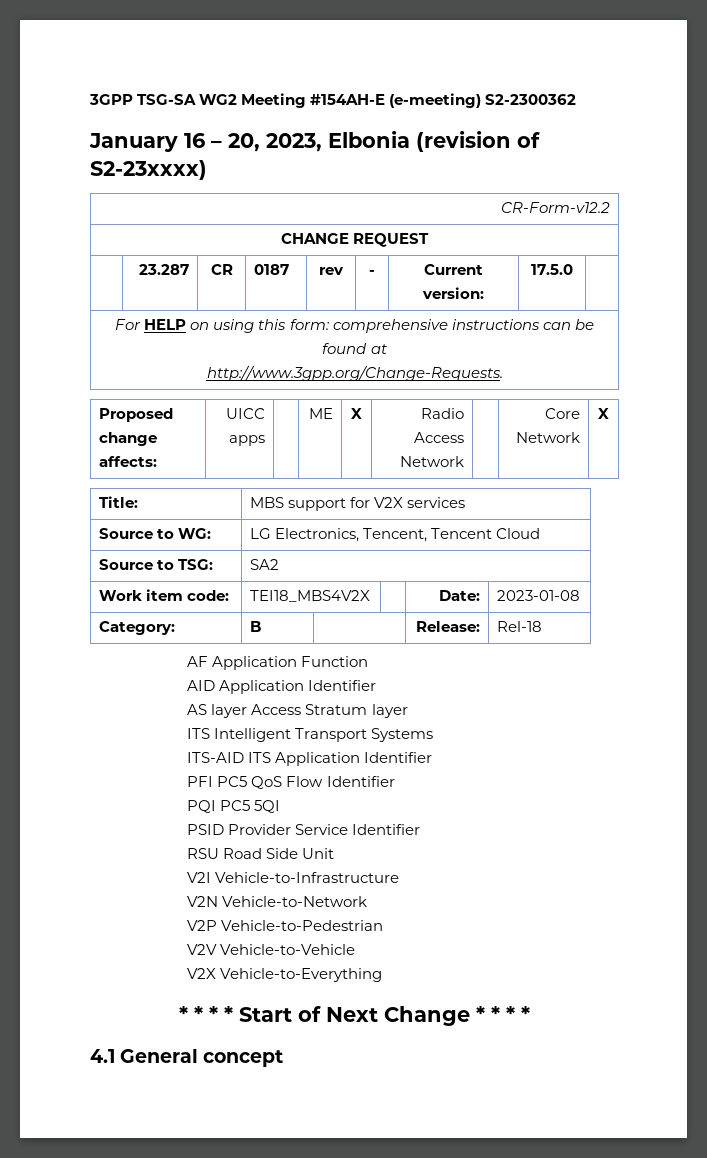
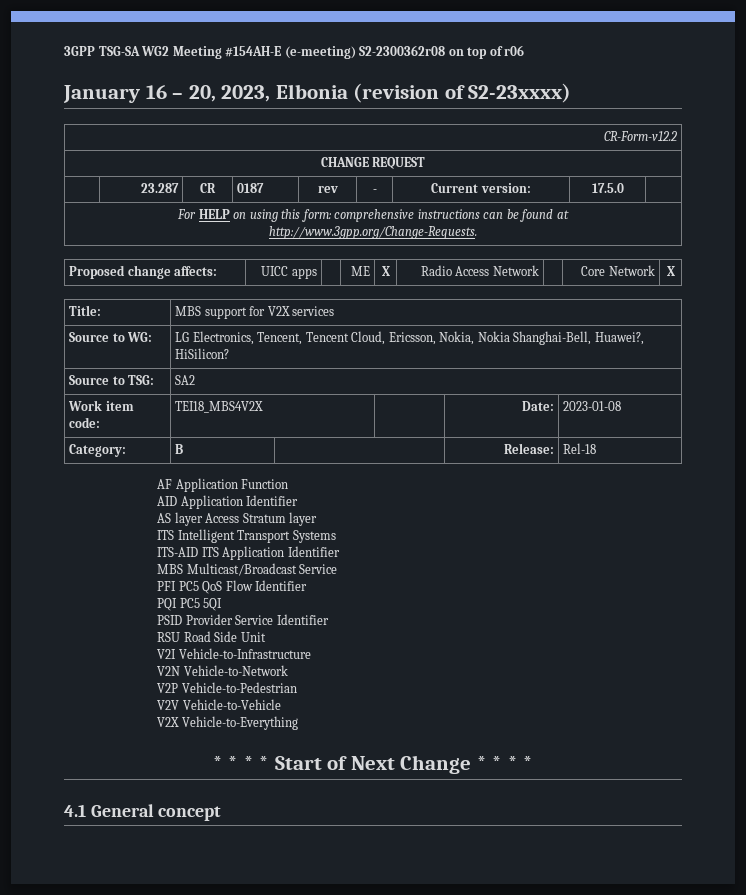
- 3GPP TSG-SA WG2 Meeting #154AH-E (e-meeting) S2-2300362
+ 3GPP TSG-SA WG2 Meeting #154AH-E (e-meeting) S2-2300362r08 on top of r06
- Source to WG: | LG Electronics, Tencent, Tencent Cloud
+ Source to WG: | LG Electronics, Tencent, Tencent Cloud, Ericsson, Nokia, Nokia Shanghai-Bell, Huawei?, HiSilicon?
+ MBS Multicast/Broadcast Service

